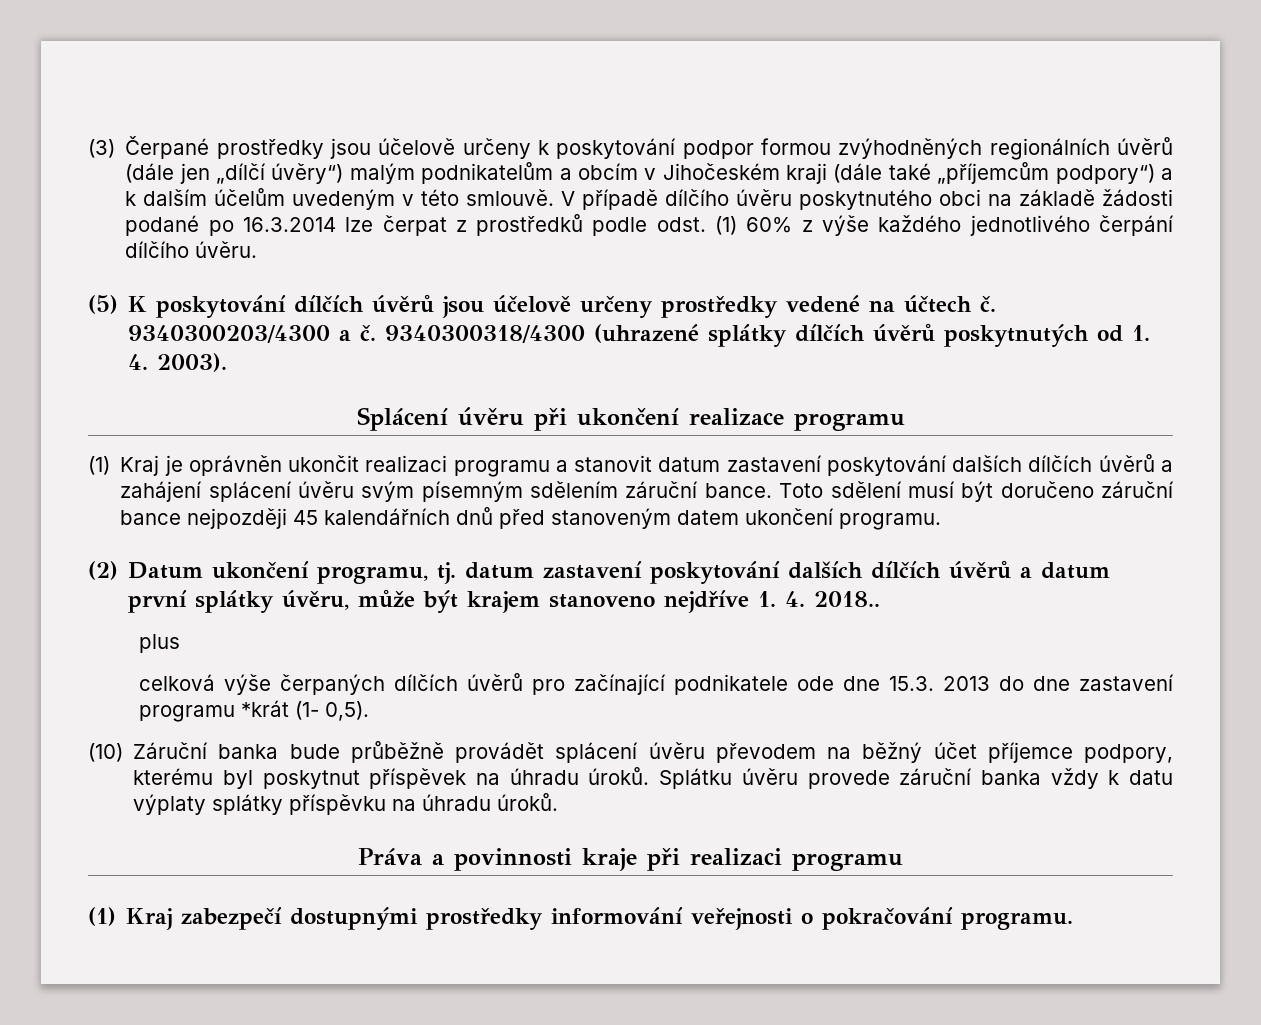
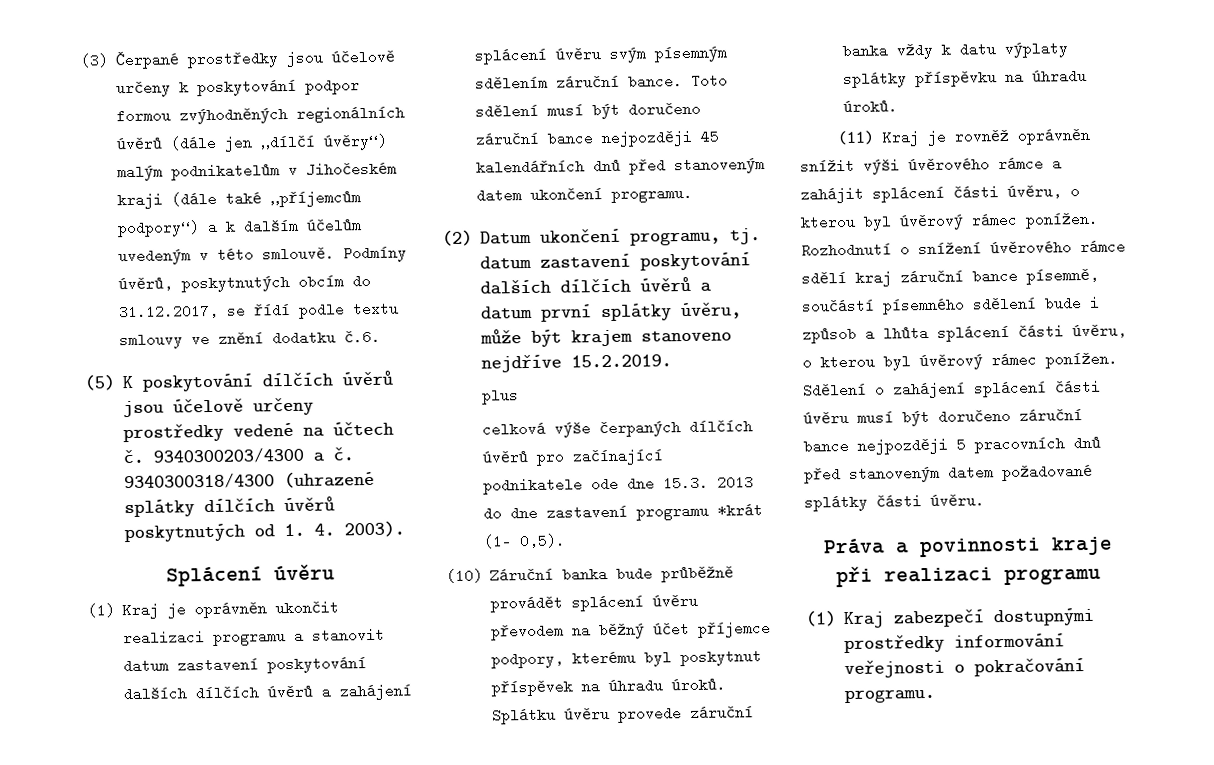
- (3) Čerpané prostředky jsou účelově určeny k poskytování podpor formou zvýhodněných regionálních úvěrů (dále jen „dílčí úvěry“) malým podnikatelům a obcím v Jihočeském kraji (dále také „příjemcům podpory“) a k dalším účelům uvedeným v této smlouvě.
+ (3) Čerpané prostředky jsou účelově určeny k poskytování podpor formou zvýhodněných regionálních úvěrů (dále jen „dílčí úvěry“) malým podnikatelům v Jihočeském kraji (dále také „příjemcům podpory“) a k dalším účelům uvedeným v této smlouvě.
- V případě dílčího úvěru poskytnutého obci na základě žádosti podané po 16.3.2014 lze čerpat z prostředků podle odst. (1) 60% z výše každého jednotlivého čerpání dílčího úvěru.
+ Podmíny úvěrů, poskytnutých obcím do 31.12.2017, se řídí podle textu smlouvy ve znění dodatku č.6.
- Splácení úvěru při ukončení realizace programu
+ Splácení úvěru
- (2) Datum ukončení programu, tj. datum zastavení poskytování dalších dílčích úvěrů a datum první splátky úvěru, může být krajem stanoveno nejdříve 1. 4. 2018..
+ (2) Datum ukončení programu, tj. datum zastavení poskytování dalších dílčích úvěrů a datum první splátky úvěru, může být krajem stanoveno nejdříve 15.2.2019.
+ (11) Kraj je rovněž oprávněn snížit výši úvěrového rámce a zahájit splácení části úvěru, o kterou byl úvěrový rámec ponížen. Rozhodnutí o snížení úvěrového rámce sdělí kraj záruční bance písemně, součástí písemného sdělení bude i způsob a lhůta splácení části úvěru, o kterou byl úvěrový rámec ponížen. Sdělení o zahájení splácení části úvěru musí být doručeno záruční bance nejpozději 5 pracovních dnů před stanoveným datem požadované splátky části úvěru.

